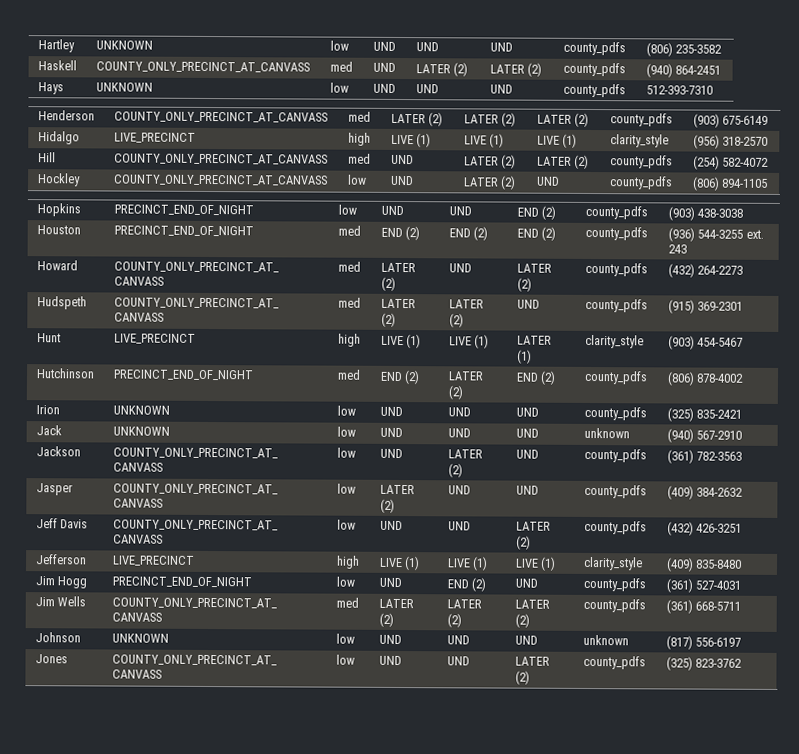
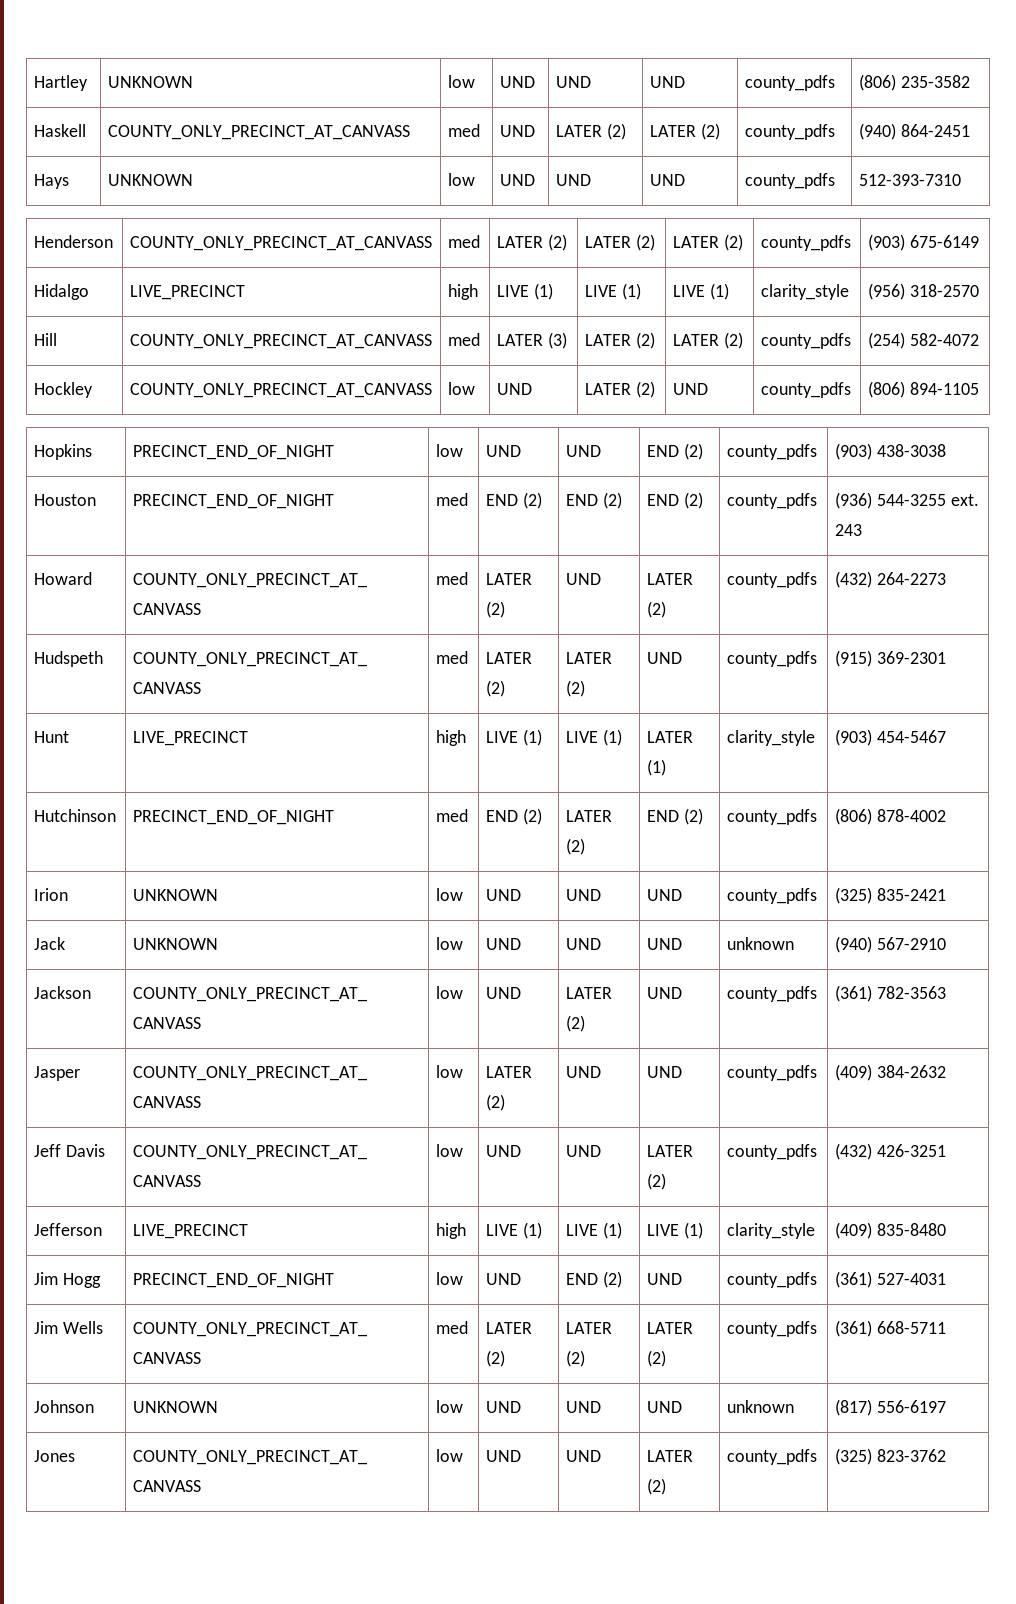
- Hill | COUNTY_ONLY_PRECINCT_AT_CANVASS | med | UND | LATER (2) | LATER (2) | county_pdfs | (254) 582-4072
+ Hill | COUNTY_ONLY_PRECINCT_AT_CANVASS | med | LATER (3) | LATER (2) | LATER (2) | county_pdfs | (254) 582-4072

